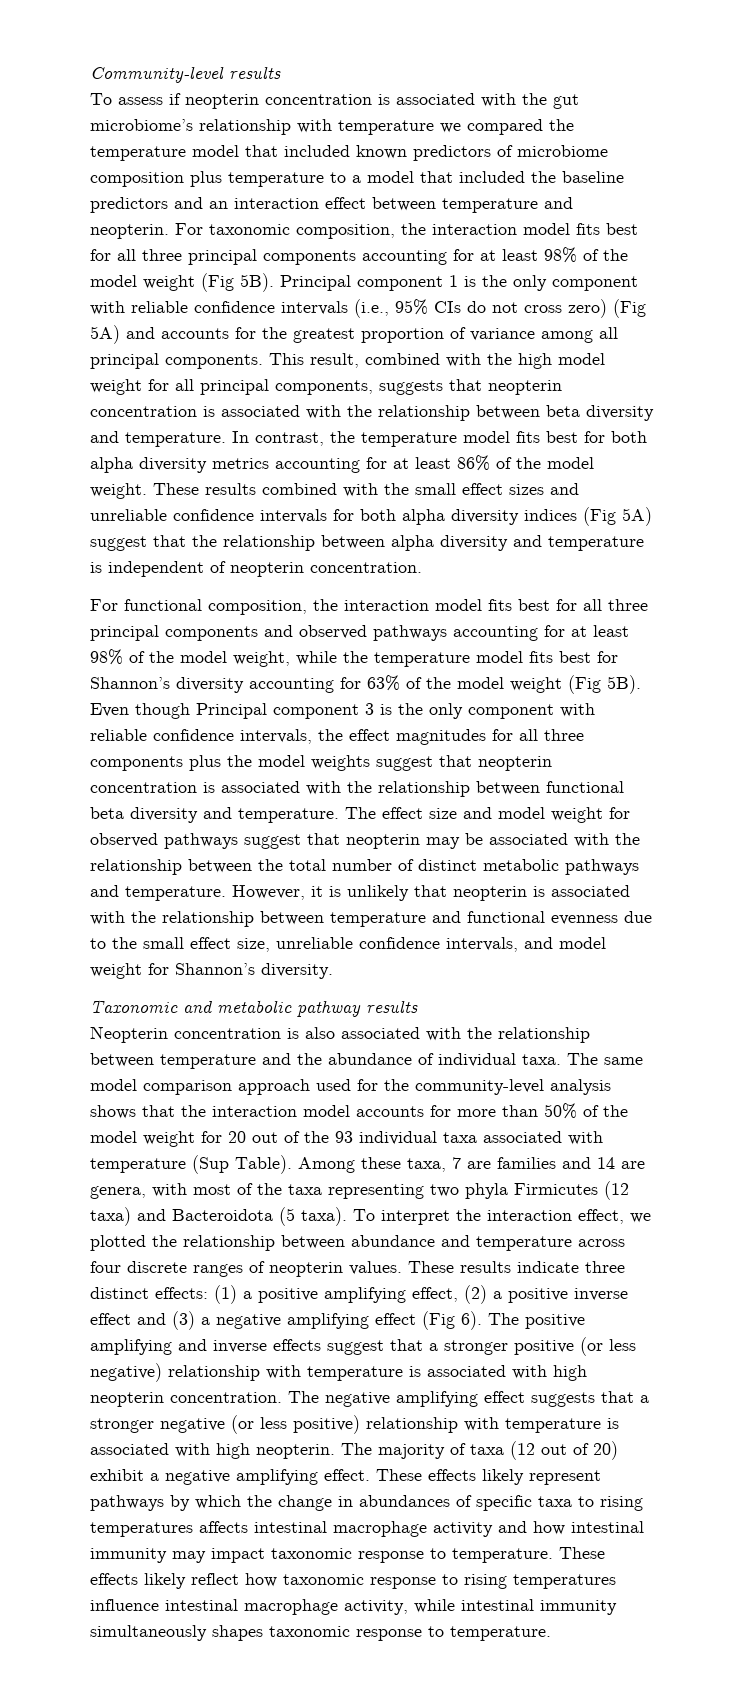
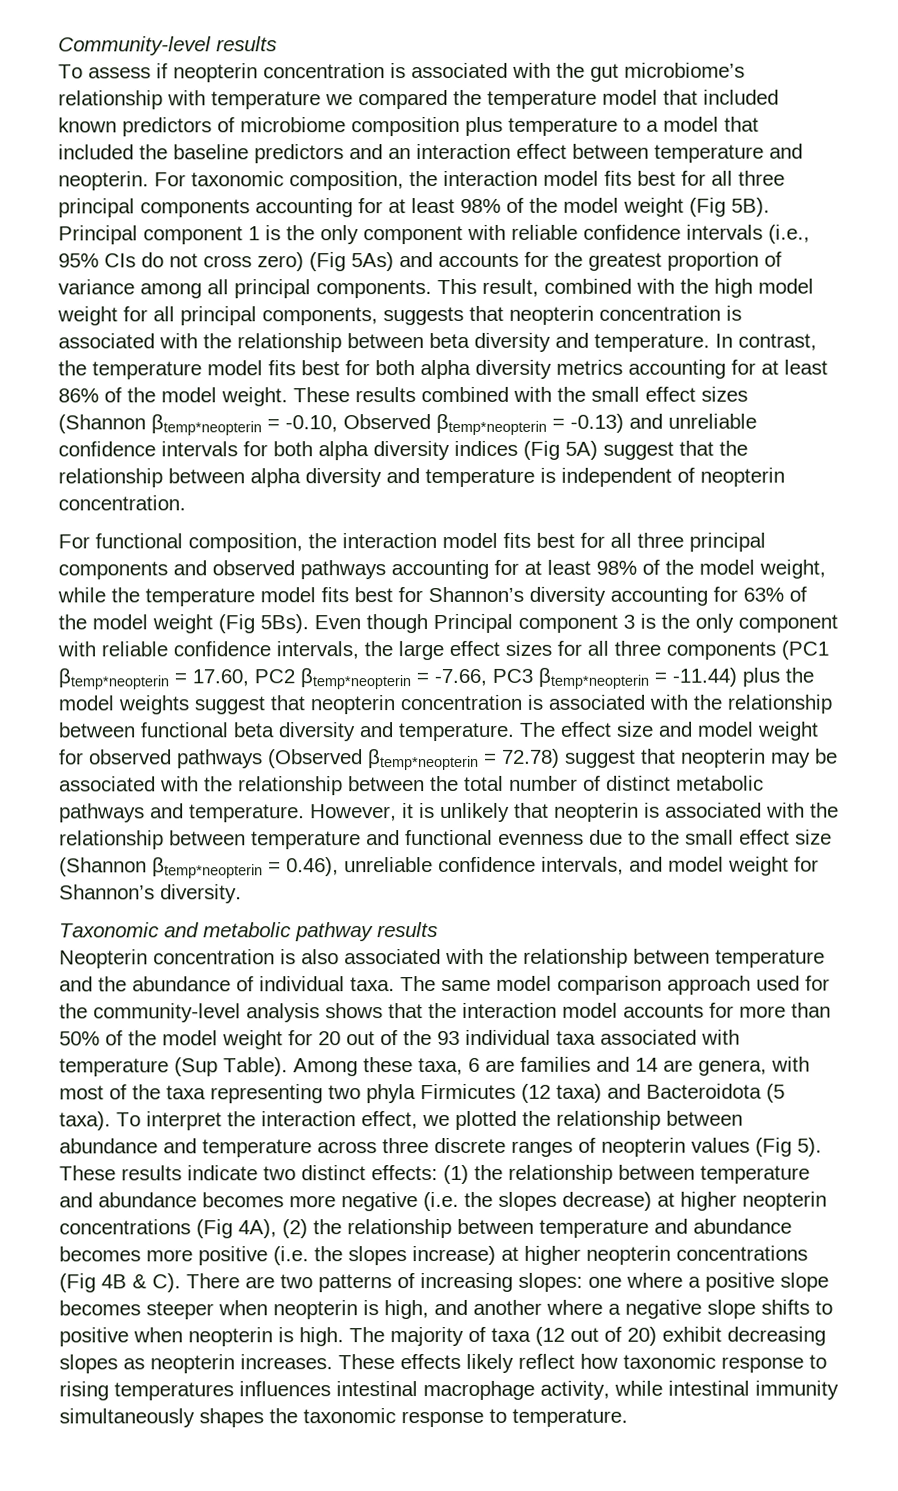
- Principal component 1 is the only component with reliable confidence intervals (i.e., 95% CIs do not cross zero) (Fig 5A) and accounts for the greatest proportion of variance among all principal components.
+ Principal component 1 is the only component with reliable confidence intervals (i.e., 95% CIs do not cross zero) (Fig 5As) and accounts for the greatest proportion of variance among all principal components.
- These results combined with the small effect sizes and unreliable confidence intervals for both alpha diversity indices (Fig 5A) suggest that the relationship between alpha diversity and temperature is independent of neopterin concentration.
+ These results combined with the small effect sizes (Shannon βtemp*neopterin = -0.10, Observed βtemp*neopterin = -0.13) and unreliable confidence intervals for both alpha diversity indices (Fig 5A) suggest that the relationship between alpha diversity and temperature is independent of neopterin concentration.
- For functional composition, the interaction model fits best for all three principal components and observed pathways accounting for at least 98% of the model weight, while the temperature model fits best for Shannon’s diversity accounting for 63% of the model weight (Fig 5B).
+ For functional composition, the interaction model fits best for all three principal components and observed pathways accounting for at least 98% of the model weight, while the temperature model fits best for Shannon’s diversity accounting for 63% of the model weight (Fig 5Bs).
- Even though Principal component 3 is the only component with reliable confidence intervals, the effect magnitudes for all three components plus the model weights suggest that neopterin concentration is associated with the relationship between functional beta diversity and temperature.
+ Even though Principal component 3 is the only component with reliable confidence intervals, the large effect sizes for all three components (PC1 βtemp*neopterin = 17.60, PC2 βtemp*neopterin = -7.66, PC3 βtemp*neopterin = -11.44) plus the model weights suggest that neopterin concentration is associated with the relationship between functional beta diversity and temperature.
- The effect size and model weight for observed pathways suggest that neopterin may be associated with the relationship between the total number of distinct metabolic pathways and temperature.
+ The effect size and model weight for observed pathways (Observed βtemp*neopterin = 72.78) suggest that neopterin may be associated with the relationship between the total number of distinct metabolic pathways and temperature.
- However, it is unlikely that neopterin is associated with the relationship between temperature and functional evenness due to the small effect size, unreliable confidence intervals, and model weight for Shannon’s diversity.
+ However, it is unlikely that neopterin is associated with the relationship between temperature and functional evenness due to the small effect size (Shannon βtemp*neopterin = 0.46), unreliable confidence intervals, and model weight for Shannon’s diversity.
- Among these taxa, 7 are families and 14 are genera, with most of the taxa representing two phyla Firmicutes (12 taxa) and Bacteroidota (5 taxa).
+ Among these taxa, 6 are families and 14 are genera, with most of the taxa representing two phyla Firmicutes (12 taxa) and Bacteroidota (5 taxa).
- To interpret the interaction effect, we plotted the relationship between abundance and temperature across four discrete ranges of neopterin values.
+ To interpret the interaction effect, we plotted the relationship between abundance and temperature across three discrete ranges of neopterin values (Fig 5).
- These results indicate three distinct effects: (1) a positive amplifying effect, (2) a positive inverse effect and (3) a negative amplifying effect (Fig 6). The positive amplifying and inverse effects suggest that a stronger positive (or less negative) relationship with temperature is associated with high neopterin concentration. The negative amplifying effect suggests that a stronger negative (or less positive) relationship with temperature is associated with high neopterin.
+ These results indicate two distinct effects: (1) the relationship between temperature and abundance becomes more negative (i.e. the slopes decrease) at higher neopterin concentrations (Fig 4A), (2) the relationship between temperature and abundance becomes more positive (i.e. the slopes increase) at higher neopterin concentrations (Fig 4B & C). There are two patterns of increasing slopes: one where a positive slope becomes steeper when neopterin is high, and another where a negative slope shifts to positive when neopterin is high.
- The majority of taxa (12 out of 20) exhibit a negative amplifying effect. These effects likely represent pathways by which the change in abundances of specific taxa to rising temperatures affects intestinal macrophage activity and how intestinal immunity may impact taxonomic response to temperature.
+ The majority of taxa (12 out of 20) exhibit decreasing slopes as neopterin increases.
- These effects likely reflect how taxonomic response to rising temperatures influence intestinal macrophage activity, while intestinal immunity simultaneously shapes taxonomic response to temperature.
+ These effects likely reflect how taxonomic response to rising temperatures influences intestinal macrophage activity, while intestinal immunity simultaneously shapes the taxonomic response to temperature.

